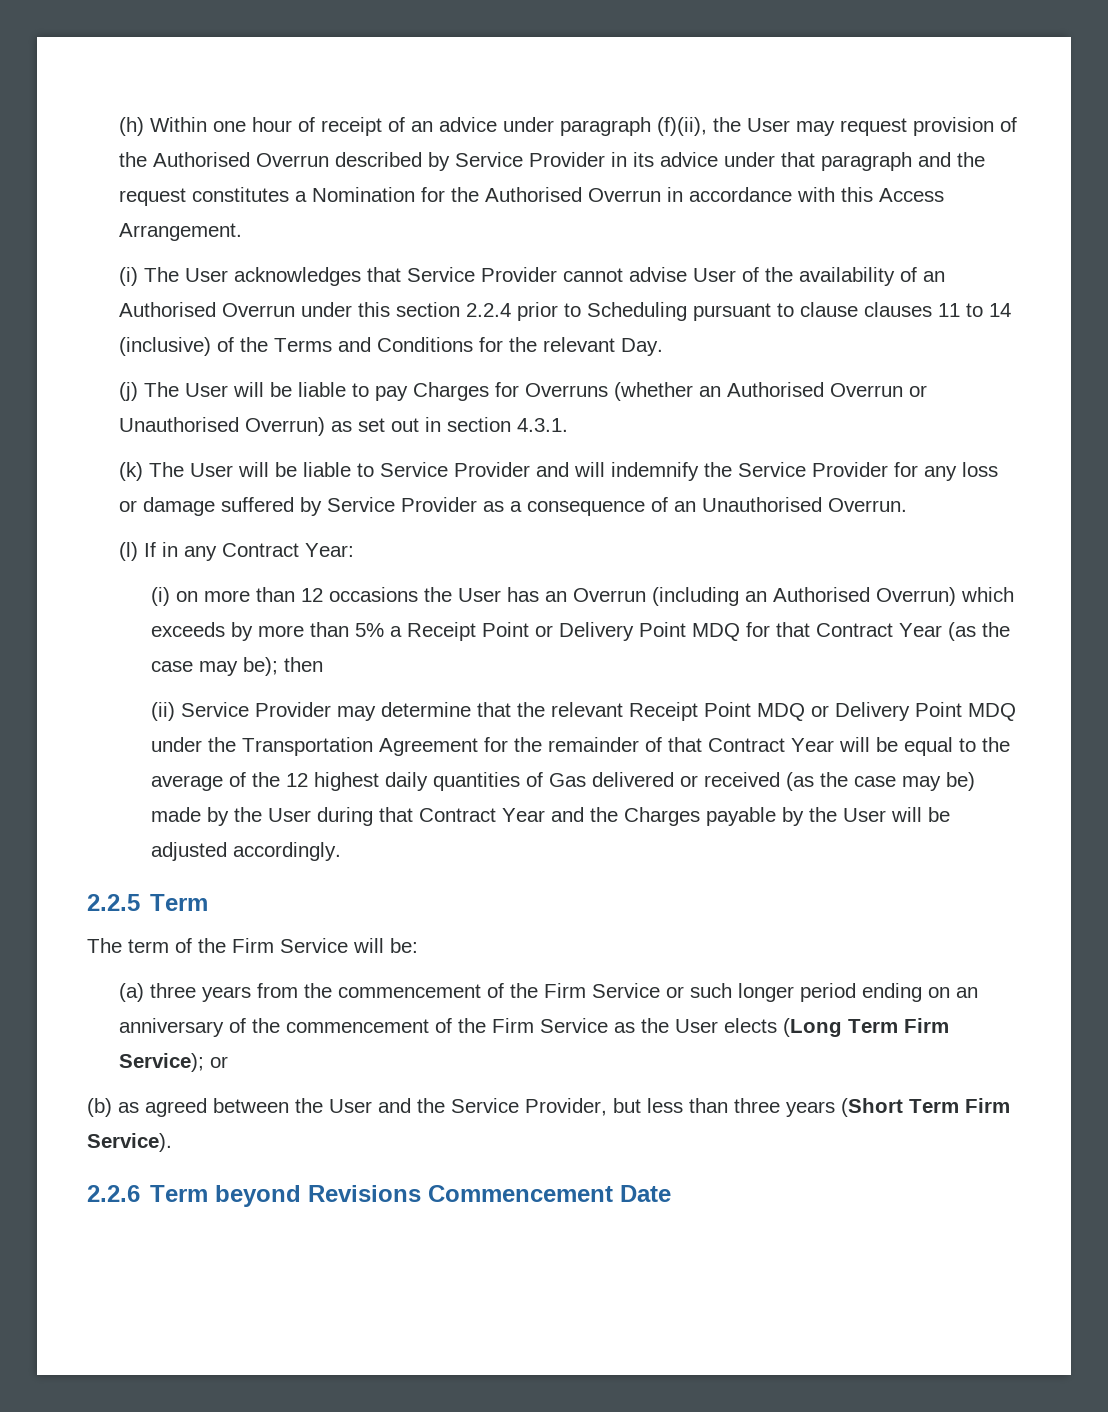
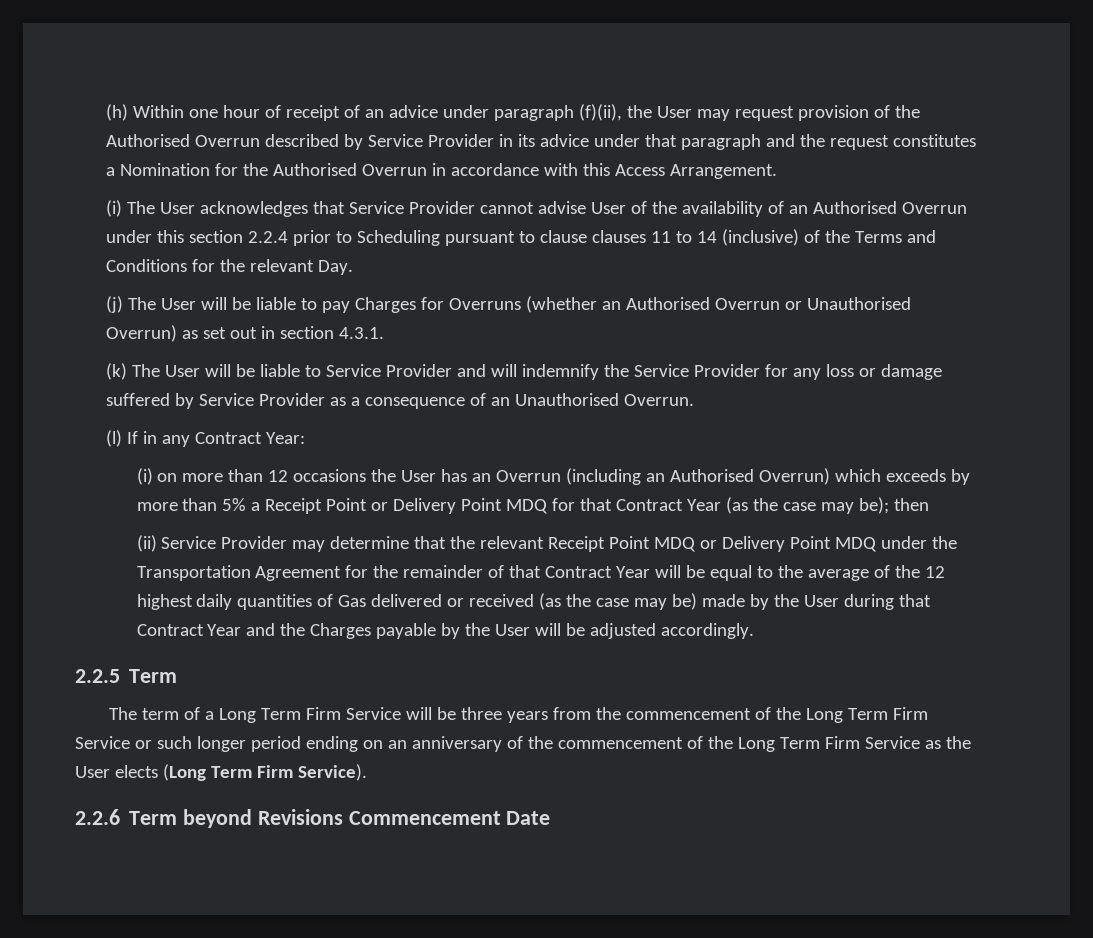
- The term of the Firm Service will be:
- (a) three years from the commencement of the Firm Service or such longer period ending on an anniversary of the commencement of the Firm Service as the User elects (Long Term Firm Service); or
- (b) as agreed between the User and the Service Provider, but less than three years (Short Term Firm Service).
+ The term of a Long Term Firm Service will be three years from the commencement of the Long Term Firm Service or such longer period ending on an anniversary of the commencement of the Long Term Firm Service as the User elects (Long Term Firm Service).

